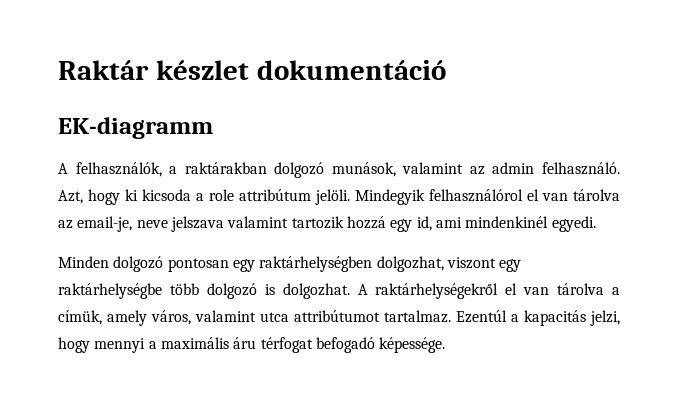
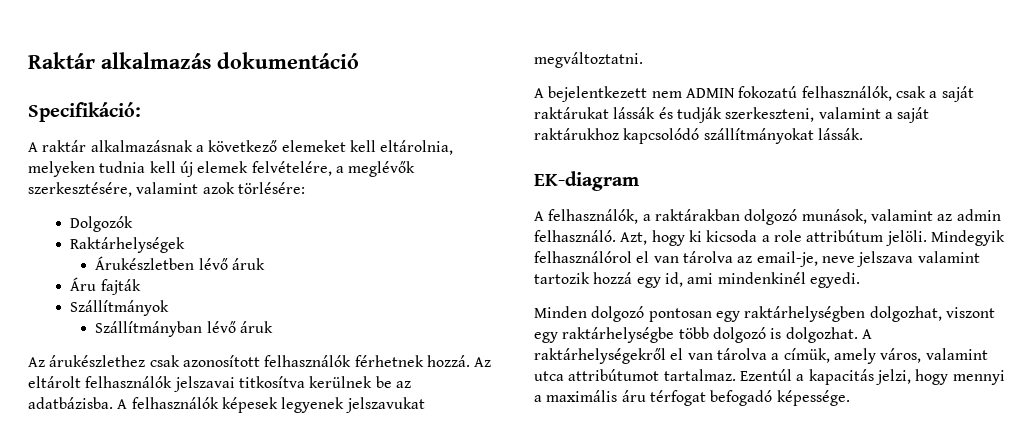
- Raktár készlet dokumentáció
+ Raktár alkalmazás dokumentáció
- EK-diagramm
+ Specifikáció:
+ A raktár alkalmazásnak a következő elemeket kell eltárolnia, melyeken tudnia kell új elemek felvételére, a meglévők szerkesztésére, valamint azok törlésére:
+ Dolgozók
+ Raktárhelységek
+ Árukészletben lévő áruk
+ Áru fajták
+ Szállítmányok
+ Szállítmányban lévő áruk
+ Az árukészlethez csak azonosított felhasználók férhetnek hozzá. Az eltárolt felhasználók jelszavai titkosítva kerülnek be az adatbázisba. A felhasználók képesek legyenek jelszavukat megváltoztatni.
+ A bejelentkezett nem ADMIN fokozatú felhasználók, csak a saját raktárukat lássák és tudják szerkeszteni, valamint a saját raktárukhoz kapcsolódó szállítmányokat lássák.
+ EK-diagram

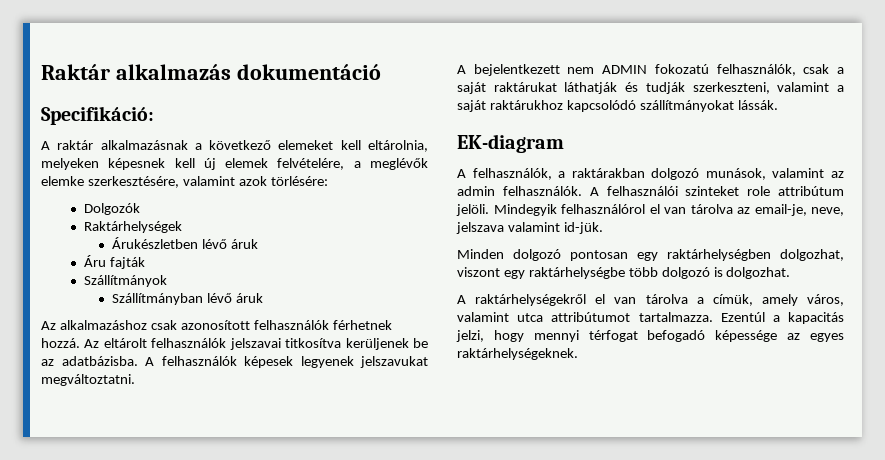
- A raktár alkalmazásnak a következő elemeket kell eltárolnia, melyeken tudnia kell új elemek felvételére, a meglévők szerkesztésére, valamint azok törlésére:
+ A raktár alkalmazásnak a következő elemeket kell eltárolnia, melyeken képesnek kell új elemek felvételére, a meglévők elemke szerkesztésére, valamint azok törlésére:
- Az árukészlethez csak azonosított felhasználók férhetnek hozzá.
+ Az alkalmazáshoz csak azonosított felhasználók férhetnek hozzá.
- Az eltárolt felhasználók jelszavai titkosítva kerülnek be az adatbázisba.
+ Az eltárolt felhasználók jelszavai titkosítva kerüljenek be az adatbázisba.
- A bejelentkezett nem ADMIN fokozatú felhasználók, csak a saját raktárukat lássák és tudják szerkeszteni, valamint a saját raktárukhoz kapcsolódó szállítmányokat lássák.
+ A bejelentkezett nem ADMIN fokozatú felhasználók, csak a saját raktárukat láthatják és tudják szerkeszteni, valamint a saját raktárukhoz kapcsolódó szállítmányokat lássák.
- A felhasználók, a raktárakban dolgozó munások, valamint az admin felhasználó. Azt, hogy ki kicsoda a role attribútum jelöli.
+ A felhasználók, a raktárakban dolgozó munások, valamint az admin felhasználók. A felhasználói szinteket role attribútum jelöli.
- Mindegyik felhasználórol el van tárolva az email-je, neve jelszava valamint tartozik hozzá egy id, ami mindenkinél egyedi.
+ Mindegyik felhasználórol el van tárolva az email-je, neve, jelszava valamint id-jük.
- Minden dolgozó pontosan egy raktárhelységben dolgozhat, viszont egy raktárhelységbe több dolgozó is dolgozhat. A raktárhelységekről el van tárolva a címük, amely város, valamint utca attribútumot tartalmaz.
+ Minden dolgozó pontosan egy raktárhelységben dolgozhat, viszont egy raktárhelységbe több dolgozó is dolgozhat.
+ A raktárhelységekről el van tárolva a címük, amely város, valamint utca attribútumot tartalmazza.
- Ezentúl a kapacitás jelzi, hogy mennyi a maximális áru térfogat befogadó képessége.
+ Ezentúl a kapacitás jelzi, hogy mennyi térfogat befogadó képessége az egyes raktárhelységeknek.

